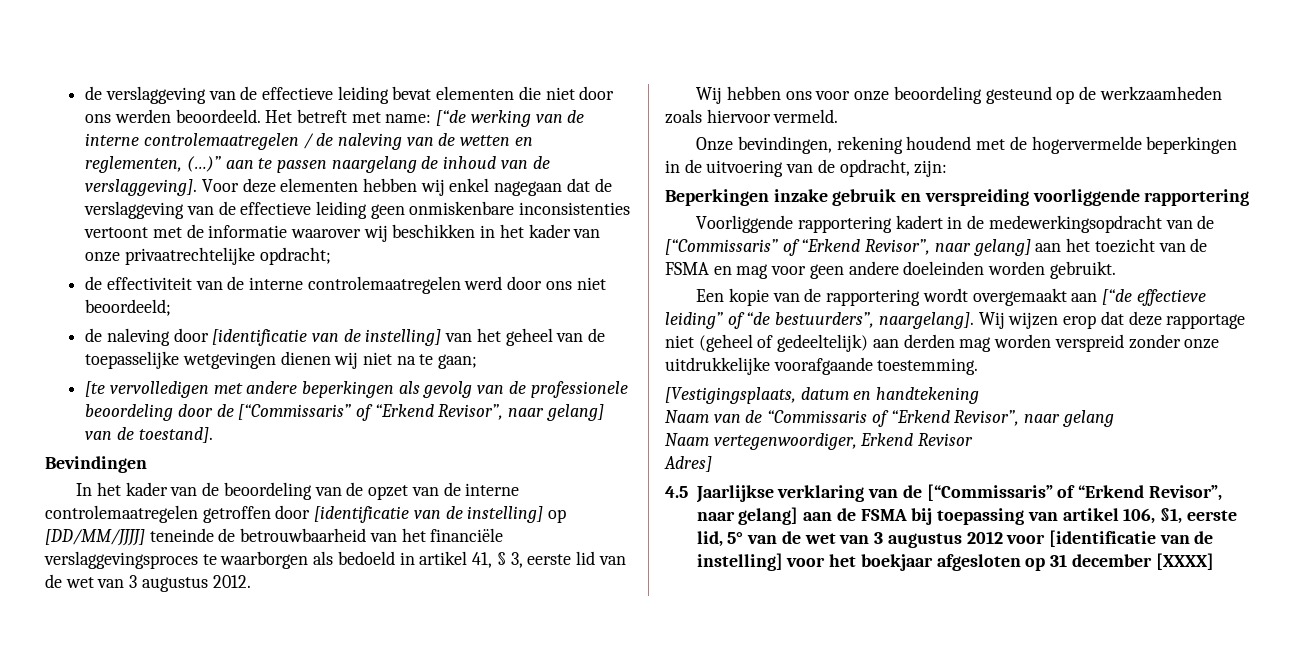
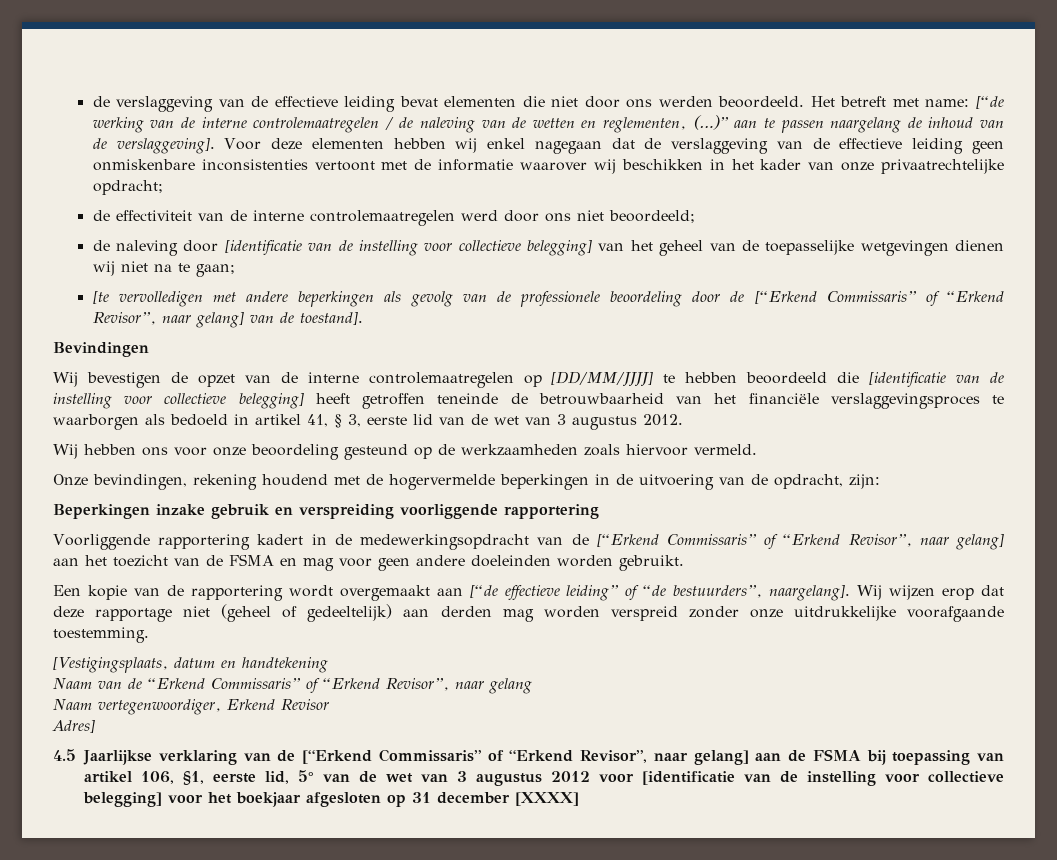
- de naleving door [identificatie van de instelling] van het geheel van de toepasselijke wetgevingen dienen wij niet na te gaan;
+ de naleving door [identificatie van de instelling voor collectieve belegging] van het geheel van de toepasselijke wetgevingen dienen wij niet na te gaan;
- [te vervolledigen met andere beperkingen als gevolg van de professionele beoordeling door de [“Commissaris” of “Erkend Revisor”, naar gelang] van de toestand].
+ [te vervolledigen met andere beperkingen als gevolg van de professionele beoordeling door de [“Erkend Commissaris” of “Erkend Revisor”, naar gelang] van de toestand].
- In het kader van de beoordeling van de opzet van de interne controlemaatregelen getroffen door [identificatie van de instelling] op [DD/MM/JJJJ] teneinde de betrouwbaarheid van het financiële verslaggevingsproces te waarborgen als bedoeld in artikel 41, § 3, eerste lid van de wet van 3 augustus 2012.
+ Wij bevestigen de opzet van de interne controlemaatregelen op [DD/MM/JJJJ] te hebben beoordeeld die [identificatie van de instelling voor collectieve belegging] heeft getroffen teneinde de betrouwbaarheid van het financiële verslaggevingsproces te waarborgen als bedoeld in artikel 41, § 3, eerste lid van de wet van 3 augustus 2012.
- Voorliggende rapportering kadert in de medewerkingsopdracht van de [“Commissaris” of “Erkend Revisor”, naar gelang] aan het toezicht van de FSMA en mag voor geen andere doeleinden worden gebruikt.
+ Voorliggende rapportering kadert in de medewerkingsopdracht van de [“Erkend Commissaris” of “Erkend Revisor”, naar gelang] aan het toezicht van de FSMA en mag voor geen andere doeleinden worden gebruikt.
- Naam van de “Commissaris of “Erkend Revisor”, naar gelang
+ Naam van de “Erkend Commissaris” of “Erkend Revisor”, naar gelang
- 4.5 Jaarlijkse verklaring van de [“Commissaris” of “Erkend Revisor”, naar gelang] aan de FSMA bij toepassing van artikel 106, §1, eerste lid, 5° van de wet van 3 augustus 2012 voor [identificatie van de instelling] voor het boekjaar afgesloten op 31 december [XXXX]
+ 4.5 Jaarlijkse verklaring van de [“Erkend Commissaris” of “Erkend Revisor”, naar gelang] aan de FSMA bij toepassing van artikel 106, §1, eerste lid, 5° van de wet van 3 augustus 2012 voor [identificatie van de instelling voor collectieve belegging] voor het boekjaar afgesloten op 31 december [XXXX]

